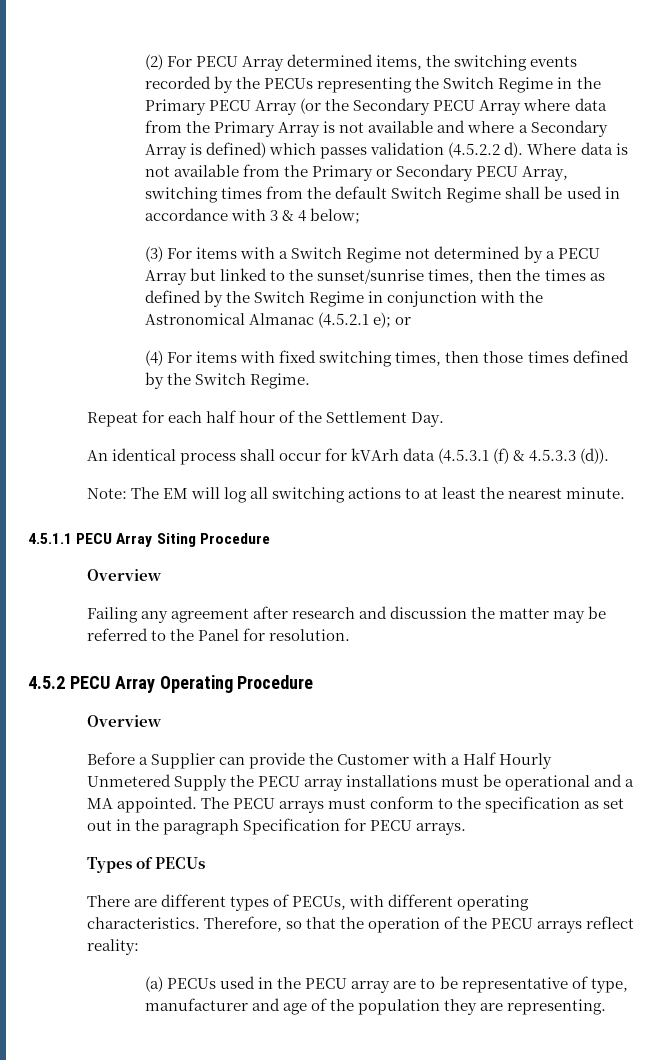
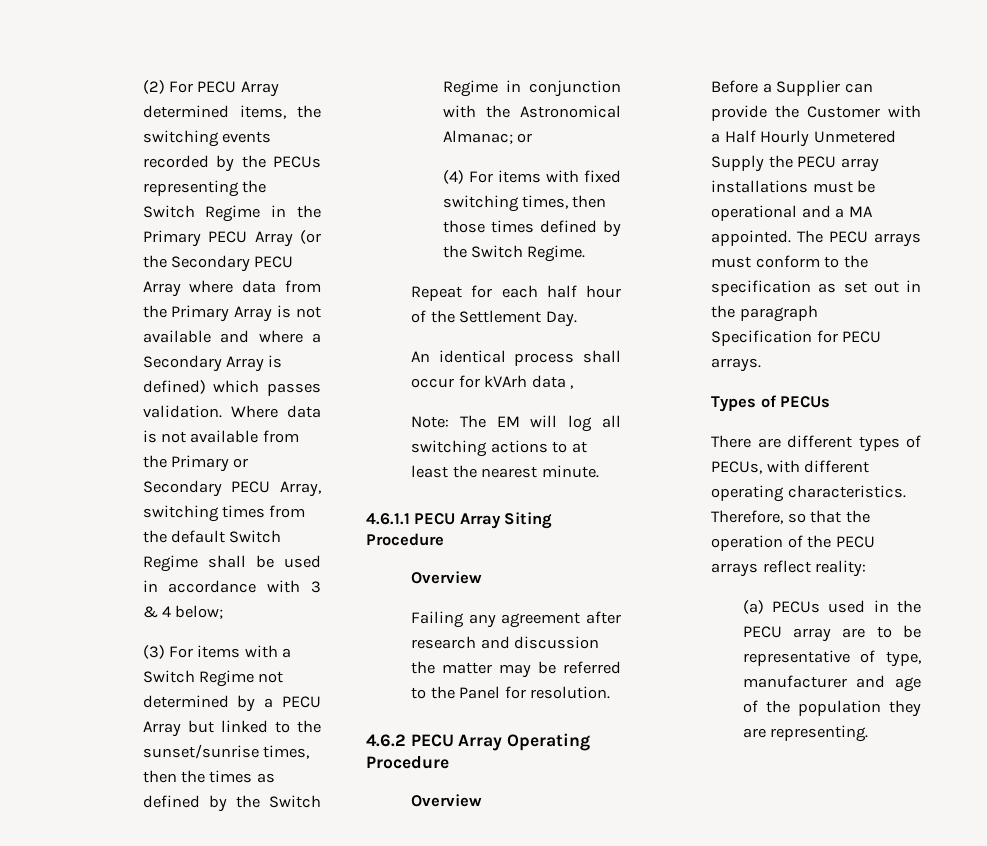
- (2) For PECU Array determined items, the switching events recorded by the PECUs representing the Switch Regime in the Primary PECU Array (or the Secondary PECU Array where data from the Primary Array is not available and where a Secondary Array is defined) which passes validation (4.5.2.2 d).
+ (2) For PECU Array determined items, the switching events recorded by the PECUs representing the Switch Regime in the Primary PECU Array (or the Secondary PECU Array where data from the Primary Array is not available and where a Secondary Array is defined) which passes validation.
- (3) For items with a Switch Regime not determined by a PECU Array but linked to the sunset/sunrise times, then the times as defined by the Switch Regime in conjunction with the Astronomical Almanac (4.5.2.1 e); or
+ (3) For items with a Switch Regime not determined by a PECU Array but linked to the sunset/sunrise times, then the times as defined by the Switch Regime in conjunction with the Astronomical Almanac; or
- An identical process shall occur for kVArh data (4.5.3.1 (f) & 4.5.3.3 (d)).
+ An identical process shall occur for kVArh data ,
- 4.5.1.1 PECU Array Siting Procedure
+ 4.6.1.1 PECU Array Siting Procedure
- 4.5.2 PECU Array Operating Procedure
+ 4.6.2 PECU Array Operating Procedure

